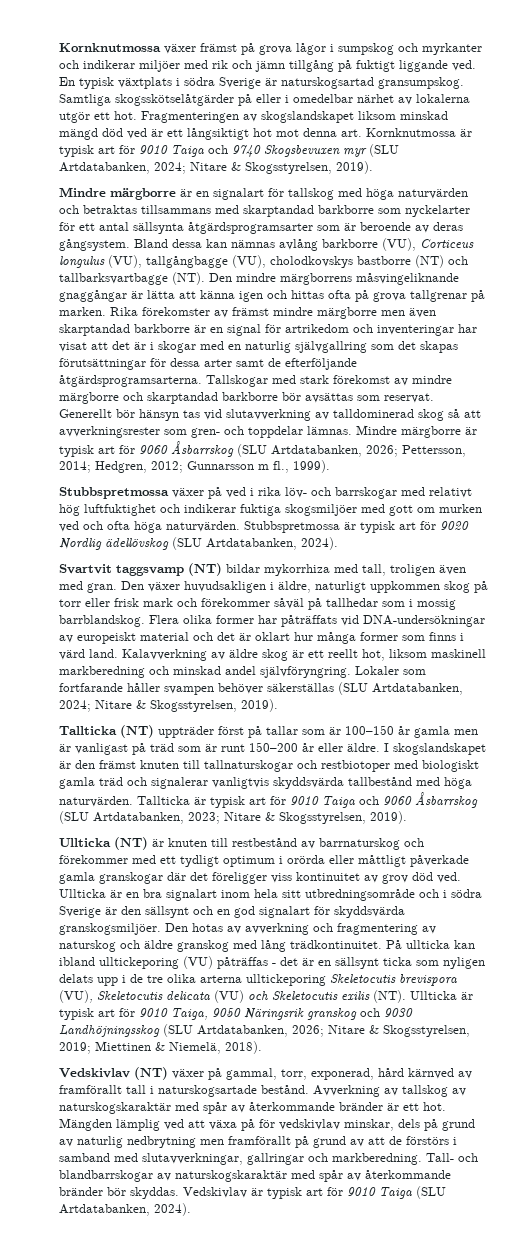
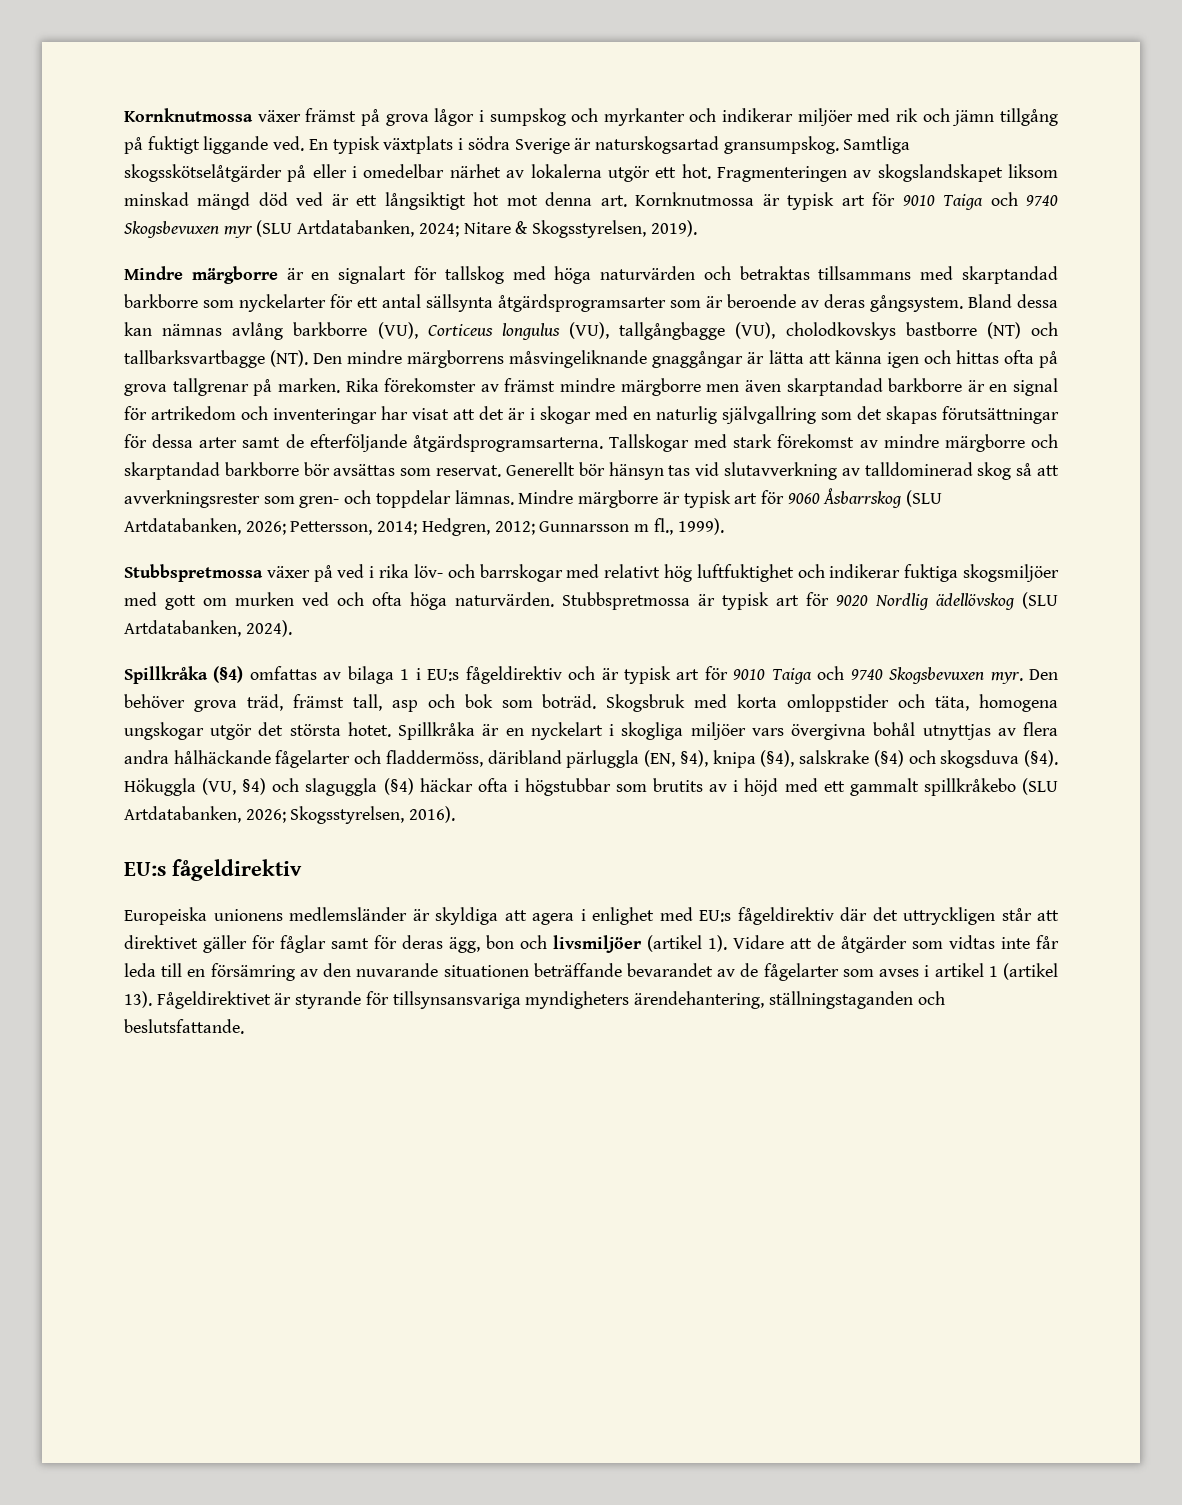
- Svartvit taggsvamp (NT) bildar mykorrhiza med tall, troligen även med gran. Den växer huvudsakligen i äldre, naturligt uppkommen skog på torr eller frisk mark och förekommer såväl på tallhedar som i mossig barrblandskog. Flera olika former har påträffats vid DNA-undersökningar av europeiskt material och det är oklart hur många former som finns i värd land. Kalavverkning av äldre skog är ett reellt hot, liksom maskinell markberedning och minskad andel självföryngring. Lokaler som fortfarande håller svampen behöver säkerställas (SLU Artdatabanken, 2024; Nitare & Skogsstyrelsen, 2019).
- Tallticka (NT) uppträder först på tallar som är 100–150 år gamla men är vanligast på träd som är runt 150–200 år eller äldre. I skogslandskapet är den främst knuten till tallnaturskogar och restbiotoper med biologiskt gamla träd och signalerar vanligtvis skyddsvärda tallbestånd med höga naturvärden. Tallticka är typisk art för 9010 Taiga och 9060 Åsbarrskog (SLU Artdatabanken, 2023; Nitare & Skogsstyrelsen, 2019).
- Ullticka (NT) är knuten till restbestånd av barrnaturskog och förekommer med ett tydligt optimum i orörda eller måttligt påverkade gamla granskogar där det föreligger viss kontinuitet av grov död ved. Ullticka är en bra signalart inom hela sitt utbredningsområde och i södra Sverige är den sällsynt och en god signalart för skyddsvärda granskogsmiljöer. Den hotas av avverkning och fragmentering av naturskog och äldre granskog med lång trädkontinuitet. På ullticka kan ibland ulltickeporing (VU) påträffas - det är en sällsynt ticka som nyligen delats upp i de tre olika arterna ulltickeporing Skeletocutis brevispora (VU), Skeletocutis delicata (VU) och Skeletocutis exilis (NT). Ullticka är typisk art för 9010 Taiga, 9050 Näringsrik granskog och 9030 Landhöjningsskog (SLU Artdatabanken, 2026; Nitare & Skogsstyrelsen, 2019; Miettinen & Niemelä, 2018).
- Vedskivlav (NT) växer på gammal, torr, exponerad, hård kärnved av framförallt tall i naturskogsartade bestånd. Avverkning av tallskog av naturskogskaraktär med spår av återkommande bränder är ett hot. Mängden lämplig ved att växa på för vedskivlav minskar, dels på grund av naturlig nedbrytning men framförallt på grund av att de förstörs i samband med slutavverkningar, gallringar och markberedning. Tall- och blandbarrskogar av naturskogskaraktär med spår av återkommande bränder bör skyddas. Vedskivlav är typisk art för 9010 Taiga (SLU Artdatabanken, 2024).
+ Spillkråka (§4) omfattas av bilaga 1 i EU:s fågeldirektiv och är typisk art för 9010 Taiga och 9740 Skogsbevuxen myr. Den behöver grova träd, främst tall, asp och bok som boträd. Skogsbruk med korta omloppstider och täta, homogena ungskogar utgör det största hotet. Spillkråka är en nyckelart i skogliga miljöer vars övergivna bohål utnyttjas av flera andra hålhäckande fågelarter och fladdermöss, däribland pärluggla (EN, §4), knipa (§4), salskrake (§4) och skogsduva (§4). Hökuggla (VU, §4) och slaguggla (§4) häckar ofta i högstubbar som brutits av i höjd med ett gammalt spillkråkebo (SLU Artdatabanken, 2026; Skogsstyrelsen, 2016).
+ EU:s fågeldirektiv
+ Europeiska unionens medlemsländer är skyldiga att agera i enlighet med EU:s fågeldirektiv där det uttryckligen står att direktivet gäller för fåglar samt för deras ägg, bon och livsmiljöer (artikel 1). Vidare att de åtgärder som vidtas inte får leda till en försämring av den nuvarande situationen beträffande bevarandet av de fågelarter som avses i artikel 1 (artikel 13). Fågeldirektivet är styrande för tillsynsansvariga myndigheters ärendehantering, ställningstaganden och beslutsfattande.

